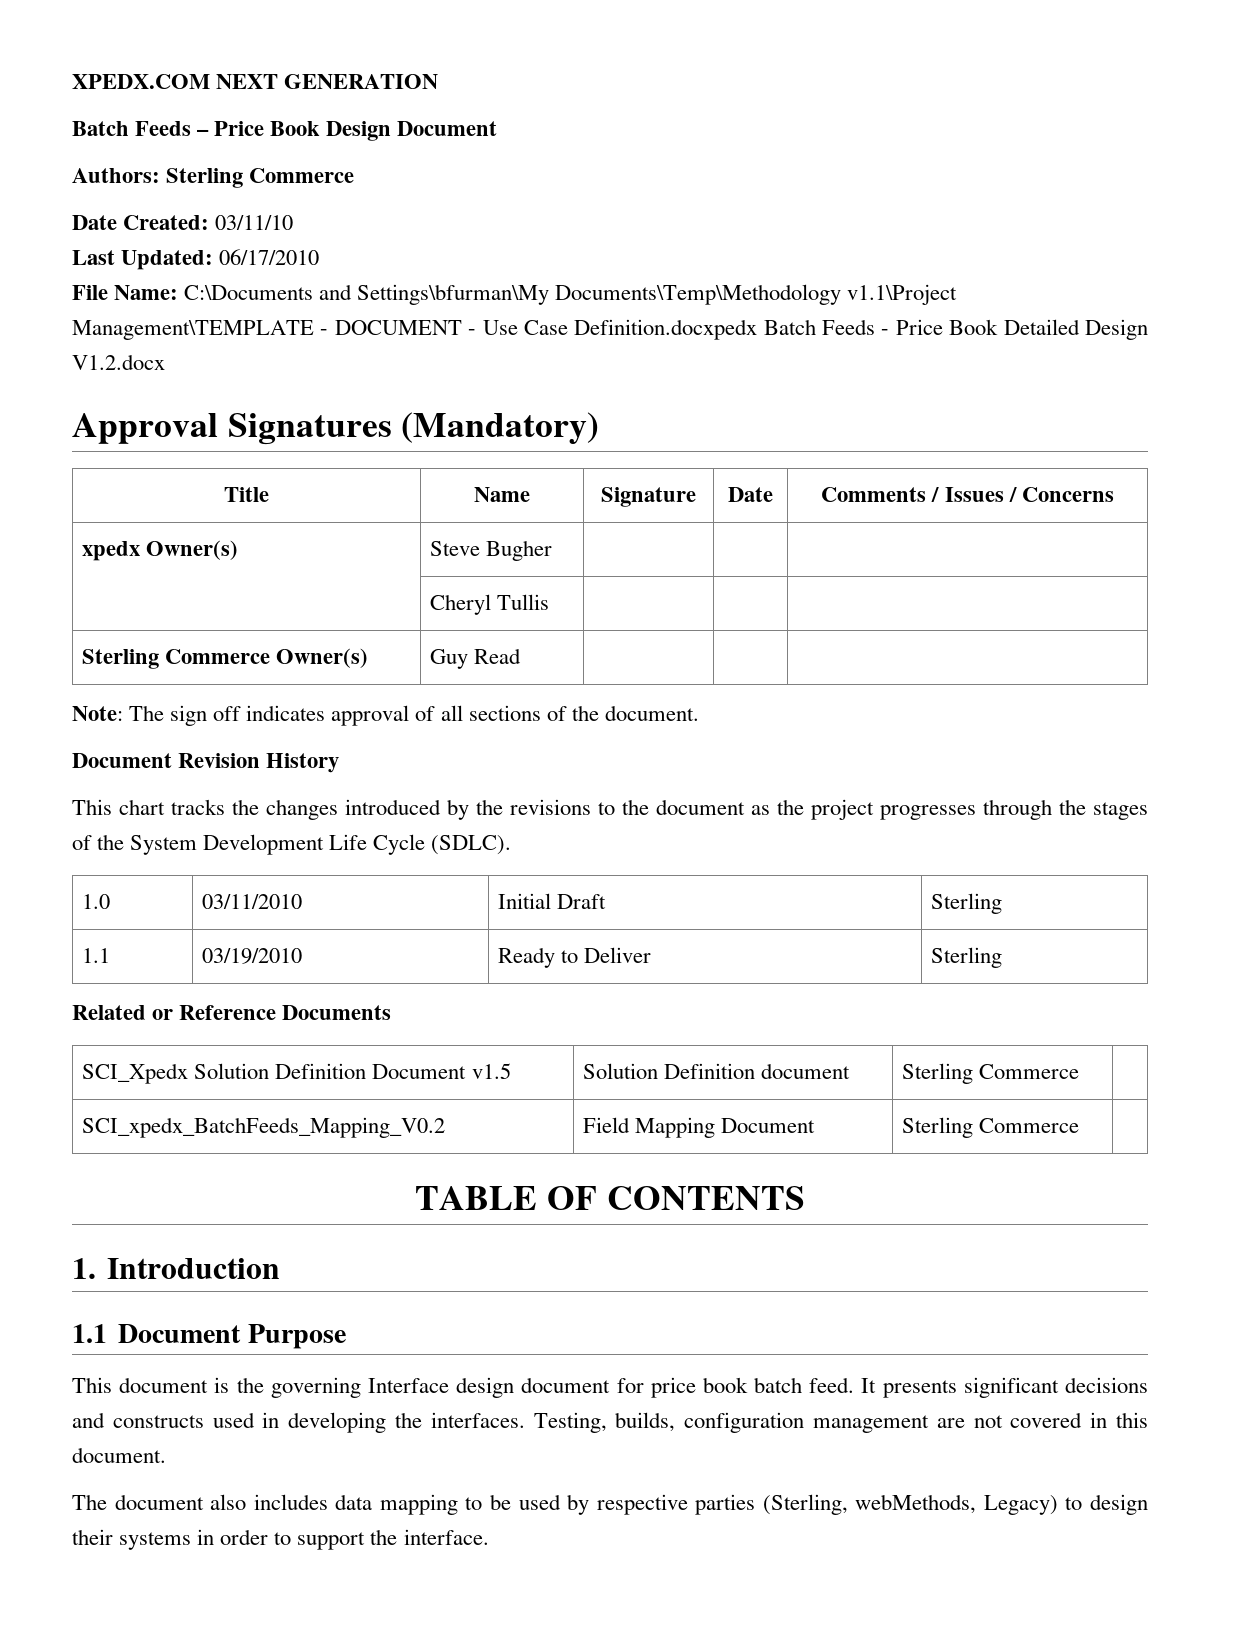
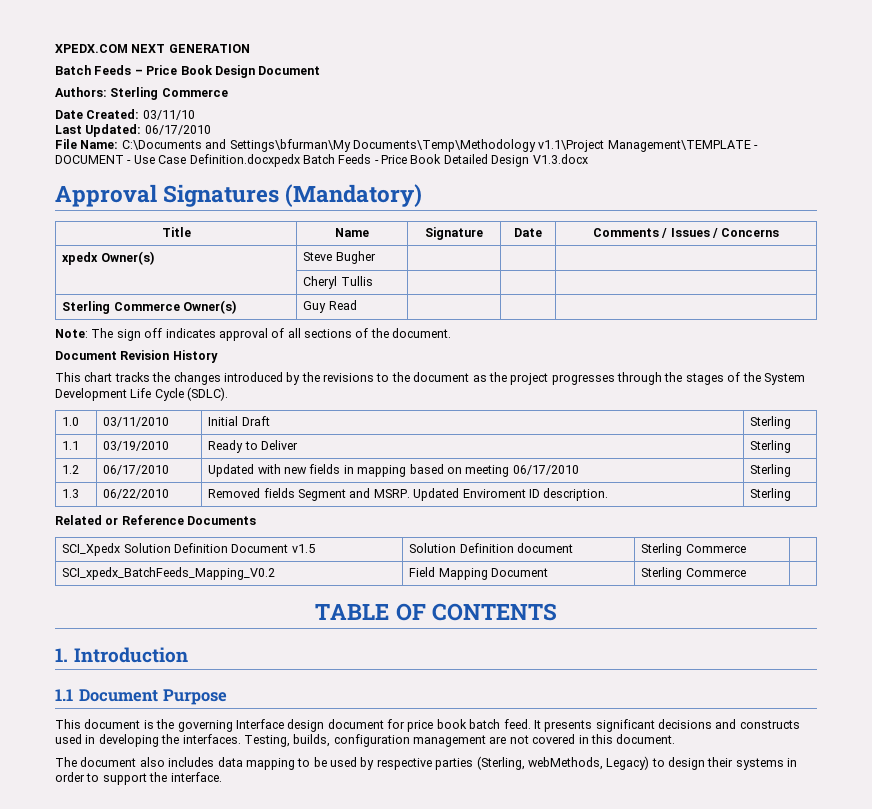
- File Name: C:\Documents and Settings\bfurman\My Documents\Temp\Methodology v1.1\Project Management\TEMPLATE - DOCUMENT - Use Case Definition.docxpedx Batch Feeds - Price Book Detailed Design V1.2.docx
+ File Name: C:\Documents and Settings\bfurman\My Documents\Temp\Methodology v1.1\Project Management\TEMPLATE - DOCUMENT - Use Case Definition.docxpedx Batch Feeds - Price Book Detailed Design V1.3.docx
+ 1.2 | 06/17/2010 | Updated with new fields in mapping based on meeting 06/17/2010 | Sterling
+ 1.3 | 06/22/2010 | Removed fields Segment and MSRP. Updated Enviroment ID description. | Sterling

